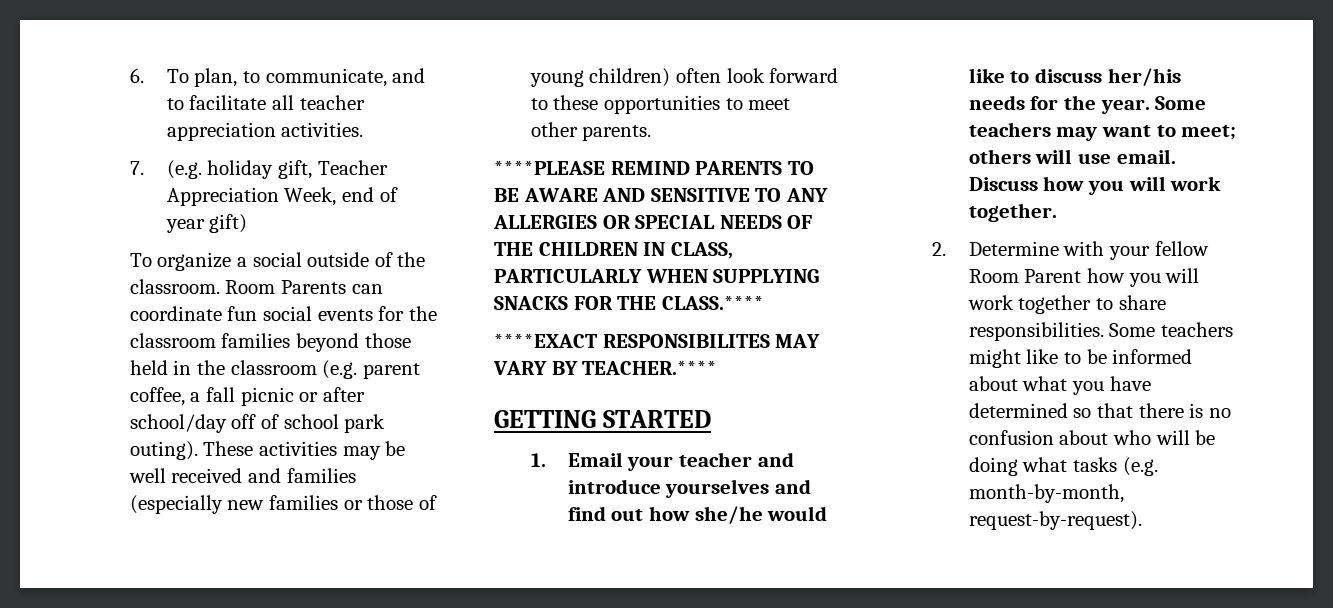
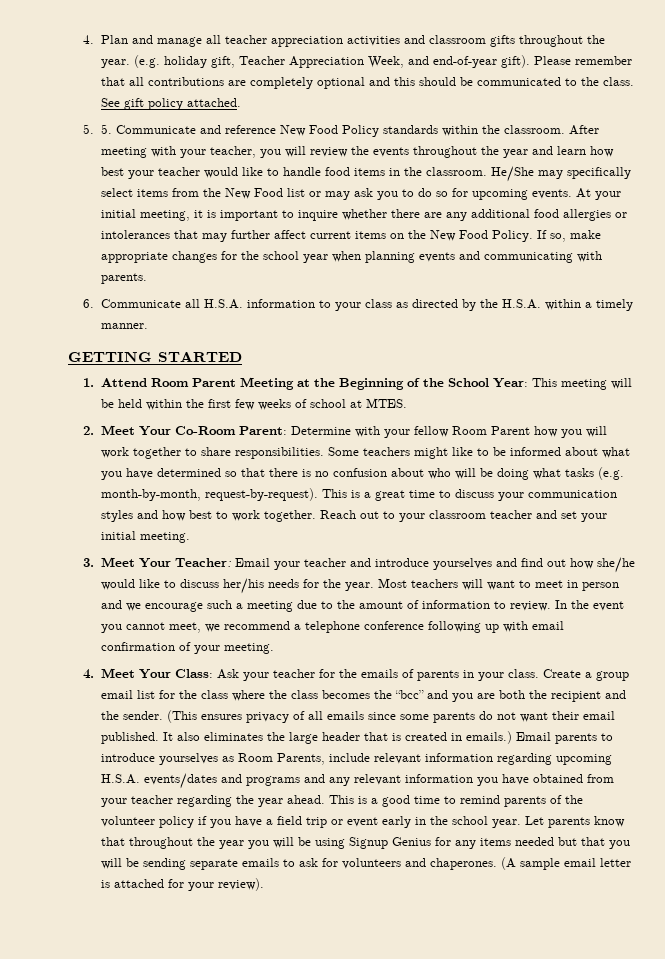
- 6. To plan, to communicate, and to facilitate all teacher appreciation activities.
- 7. (e.g. holiday gift, Teacher Appreciation Week, end of year gift)
- To organize a social outside of the classroom. Room Parents can coordinate fun social events for the classroom families beyond those held in the classroom (e.g. parent coffee, a fall picnic or after school/day off of school park outing). These activities may be well received and families (especially new families or those of young children) often look forward to these opportunities to meet other parents.
- ****PLEASE REMIND PARENTS TO BE AWARE AND SENSITIVE TO ANY ALLERGIES OR SPECIAL NEEDS OF THE CHILDREN IN CLASS, PARTICULARLY WHEN SUPPLYING SNACKS FOR THE CLASS.****
- ****EXACT RESPONSIBILITES MAY VARY BY TEACHER.****
+ 4. Plan and manage all teacher appreciation activities and classroom gifts throughout the year. (e.g. holiday gift, Teacher Appreciation Week, and end-of-year gift). Please remember that all contributions are completely optional and this should be communicated to the class. See gift policy attached.
+ 5. 5. Communicate and reference New Food Policy standards within the classroom. After meeting with your teacher, you will review the events throughout the year and learn how best your teacher would like to handle food items in the classroom. He/She may specifically select items from the New Food list or may ask you to do so for upcoming events. At your initial meeting, it is important to inquire whether there are any additional food allergies or intolerances that may further affect current items on the New Food Policy. If so, make appropriate changes for the school year when planning events and communicating with parents.
+ 6. Communicate all H.S.A. information to your class as directed by the H.S.A. within a timely manner.
  GETTING STARTED
- 1. Email your teacher and introduce yourselves and find out how she/he would like to discuss her/his needs for the year. Some teachers may want to meet; others will use email. Discuss how you will work together.
- 2. Determine with your fellow Room Parent how you will work together to share responsibilities.
+ 1. Attend Room Parent Meeting at the Beginning of the School Year: This meeting will be held within the first few weeks of school at MTES.
+ 2. Meet Your Co-Room Parent: Determine with your fellow Room Parent how you will work together to share responsibilities.
+ This is a great time to discuss your communication styles and how best to work together. Reach out to your classroom teacher and set your initial meeting.
+ 3. Meet Your Teacher: Email your teacher and introduce yourselves and find out how she/he would like to discuss her/his needs for the year. Most teachers will want to meet in person and we encourage such a meeting due to the amount of information to review. In the event you cannot meet, we recommend a telephone conference following up with email confirmation of your meeting.
+ 4. Meet Your Class: Ask your teacher for the emails of parents in your class. Create a group email list for the class where the class becomes the “bcc” and you are both the recipient and the sender. (This ensures privacy of all emails since some parents do not want their email published. It also eliminates the large header that is created in emails.) Email parents to introduce yourselves as Room Parents, include relevant information regarding upcoming H.S.A. events/dates and programs and any relevant information you have obtained from your teacher regarding the year ahead. This is a good time to remind parents of the volunteer policy if you have a field trip or event early in the school year. Let parents know that throughout the year you will be using Signup Genius for any items needed but that you will be sending separate emails to ask for volunteers and chaperones. (A sample email letter is attached for your review).

